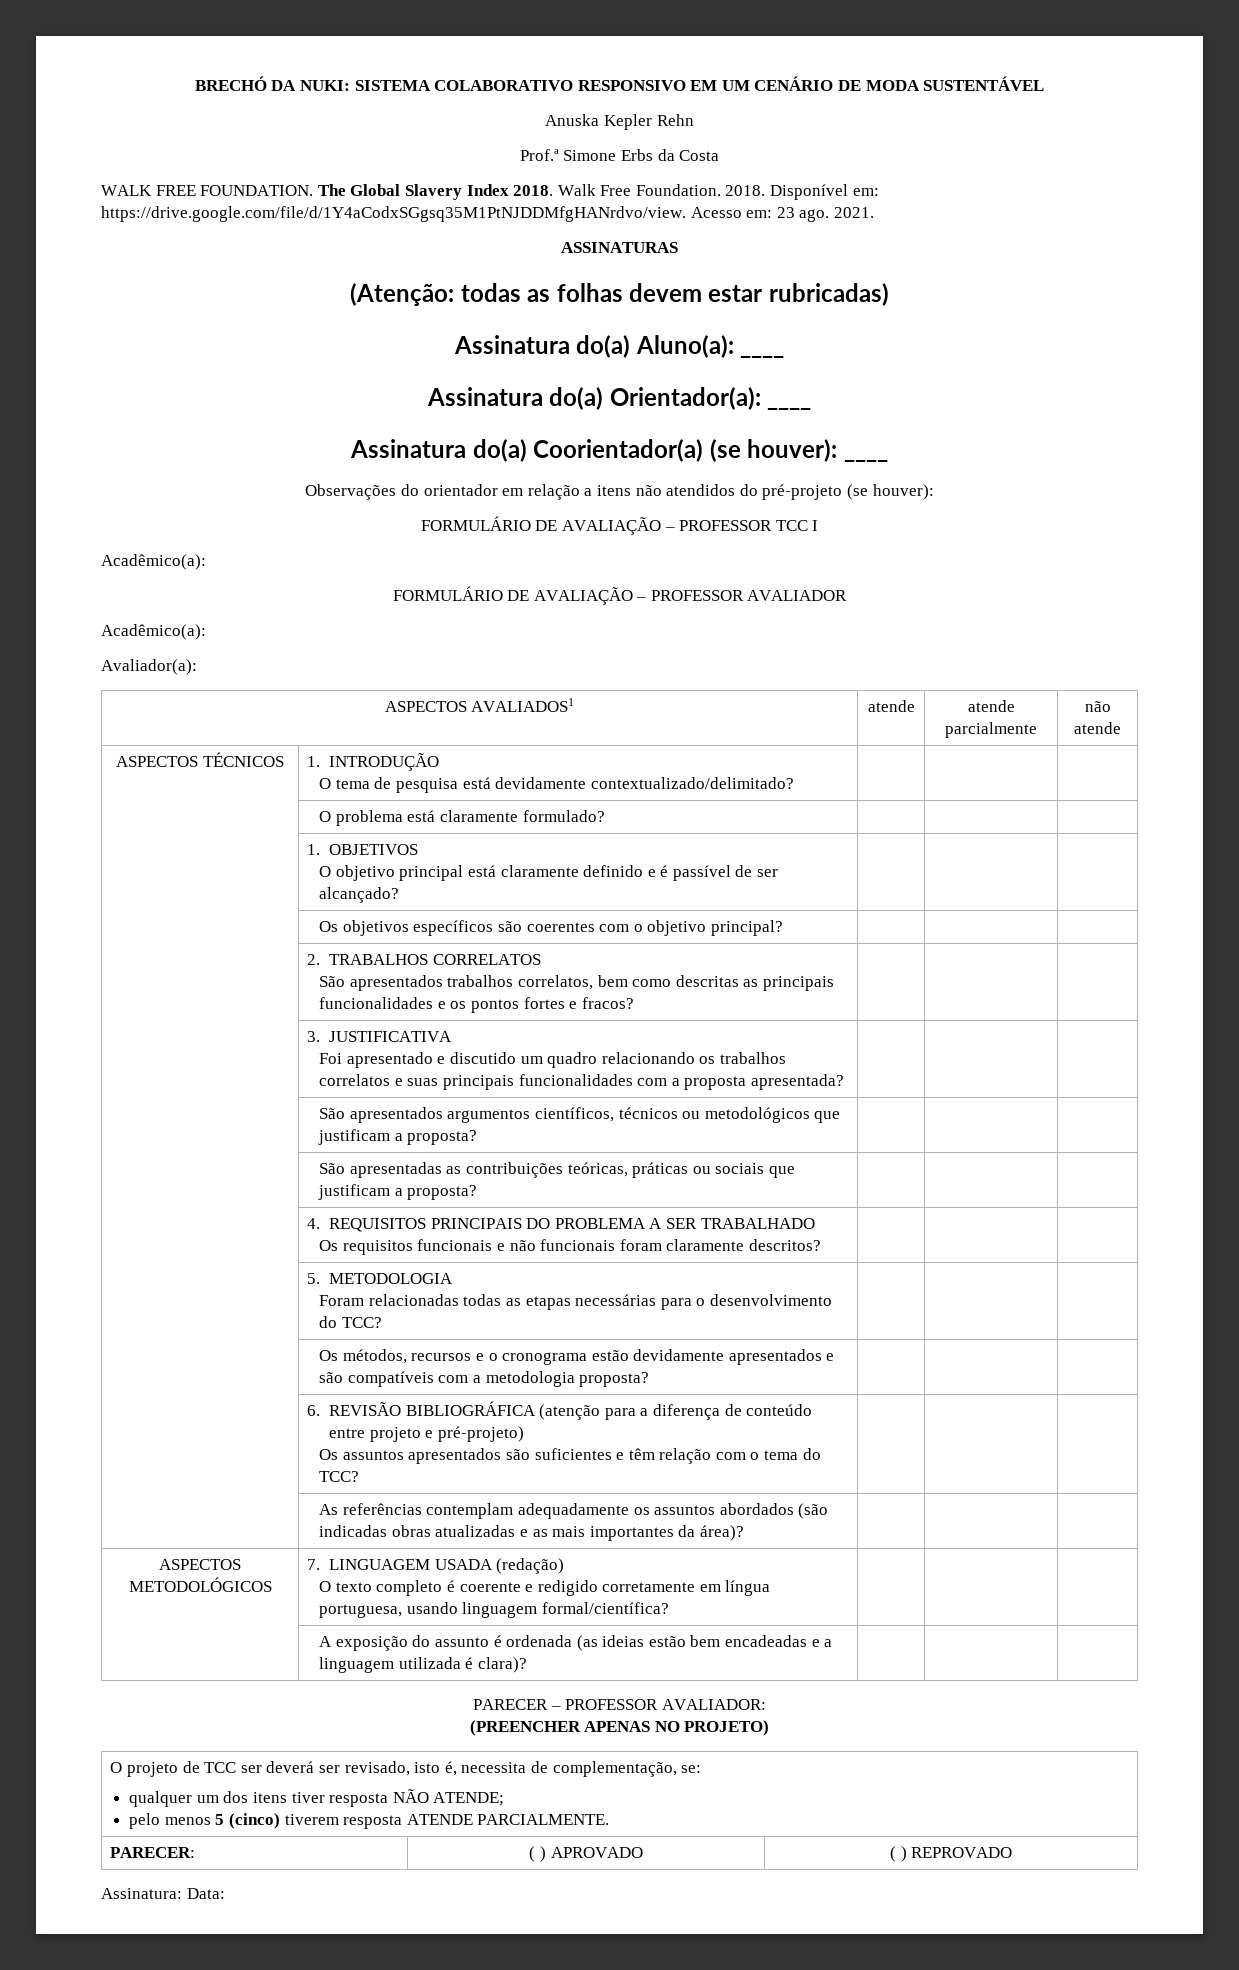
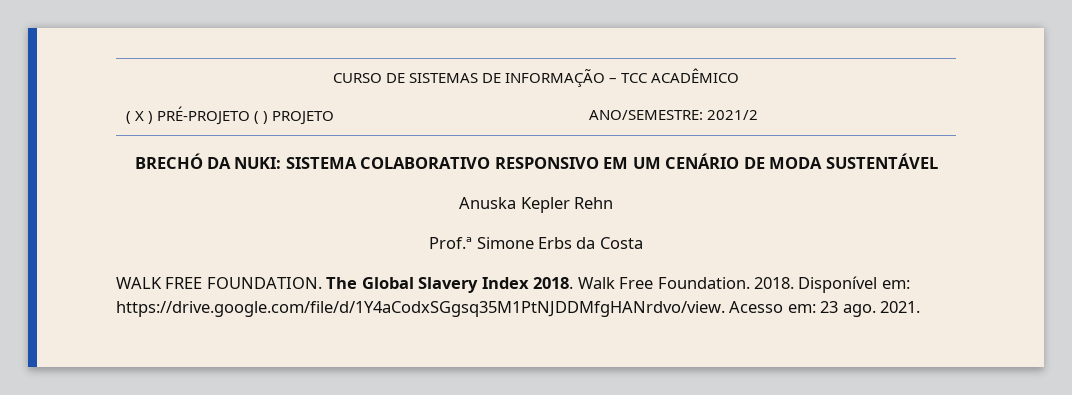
+ CURSO DE SISTEMAS DE INFORMAÇÃO – TCC ACADÊMICO
+ ( X ) PRÉ-PROJETO ( ) PROJETO | ANO/SEMESTRE: 2021/2
- ASSINATURAS
- (Atenção: todas as folhas devem estar rubricadas)
- Assinatura do(a) Aluno(a): ____
- Assinatura do(a) Orientador(a): ____
- Assinatura do(a) Coorientador(a) (se houver): ____
- Observações do orientador em relação a itens não atendidos do pré-projeto (se houver):
- FORMULÁRIO DE AVALIAÇÃO – PROFESSOR TCC I
- Acadêmico(a):
- FORMULÁRIO DE AVALIAÇÃO – PROFESSOR AVALIADOR
- Acadêmico(a):
- Avaliador(a):
- ASPECTOS AVALIADOS1 | atende | atende parcialmente | não atende
- ASPECTOS TÉCNICOS | 1. INTRODUÇÃO
- O tema de pesquisa está devidamente contextualizado/delimitado? | | |
- | O problema está claramente formulado? | | |
- | 1. OBJETIVOS
- O objetivo principal está claramente definido e é passível de ser alcançado? | | |
- | Os objetivos específicos são coerentes com o objetivo principal? | | |
- | 2. TRABALHOS CORRELATOS
- São apresentados trabalhos correlatos, bem como descritas as principais funcionalidades e os pontos fortes e fracos? | | |
- | 3. JUSTIFICATIVA
- Foi apresentado e discutido um quadro relacionando os trabalhos correlatos e suas principais funcionalidades com a proposta apresentada? | | |
- | São apresentados argumentos científicos, técnicos ou metodológicos que justificam a proposta? | | |
- | São apresentadas as contribuições teóricas, práticas ou sociais que justificam a proposta? | | |
- | 4. REQUISITOS PRINCIPAIS DO PROBLEMA A SER TRABALHADO
- Os requisitos funcionais e não funcionais foram claramente descritos? | | |
- | 5. METODOLOGIA
- Foram relacionadas todas as etapas necessárias para o desenvolvimento do TCC? | | |
- | Os métodos, recursos e o cronograma estão devidamente apresentados e são compatíveis com a metodologia proposta? | | |
- | 6. REVISÃO BIBLIOGRÁFICA (atenção para a diferença de conteúdo entre projeto e pré-projeto)
- Os assuntos apresentados são suficientes e têm relação com o tema do TCC? | | |
- | As referências contemplam adequadamente os assuntos abordados (são indicadas obras atualizadas e as mais importantes da área)? | | |
- ASPECTOS METODOLÓGICOS | 7. LINGUAGEM USADA (redação)
- O texto completo é coerente e redigido corretamente em língua portuguesa, usando linguagem formal/científica? | | |
- | A exposição do assunto é ordenada (as ideias estão bem encadeadas e a linguagem utilizada é clara)? | | |
- PARECER – PROFESSOR AVALIADOR:
- (PREENCHER APENAS NO PROJETO)
- O projeto de TCC ser deverá ser revisado, isto é, necessita de complementação, se:
- qualquer um dos itens tiver resposta NÃO ATENDE;
- pelo menos 5 (cinco) tiverem resposta ATENDE PARCIALMENTE.
- PARECER: | ( ) APROVADO | ( ) REPROVADO
- Assinatura: Data:

